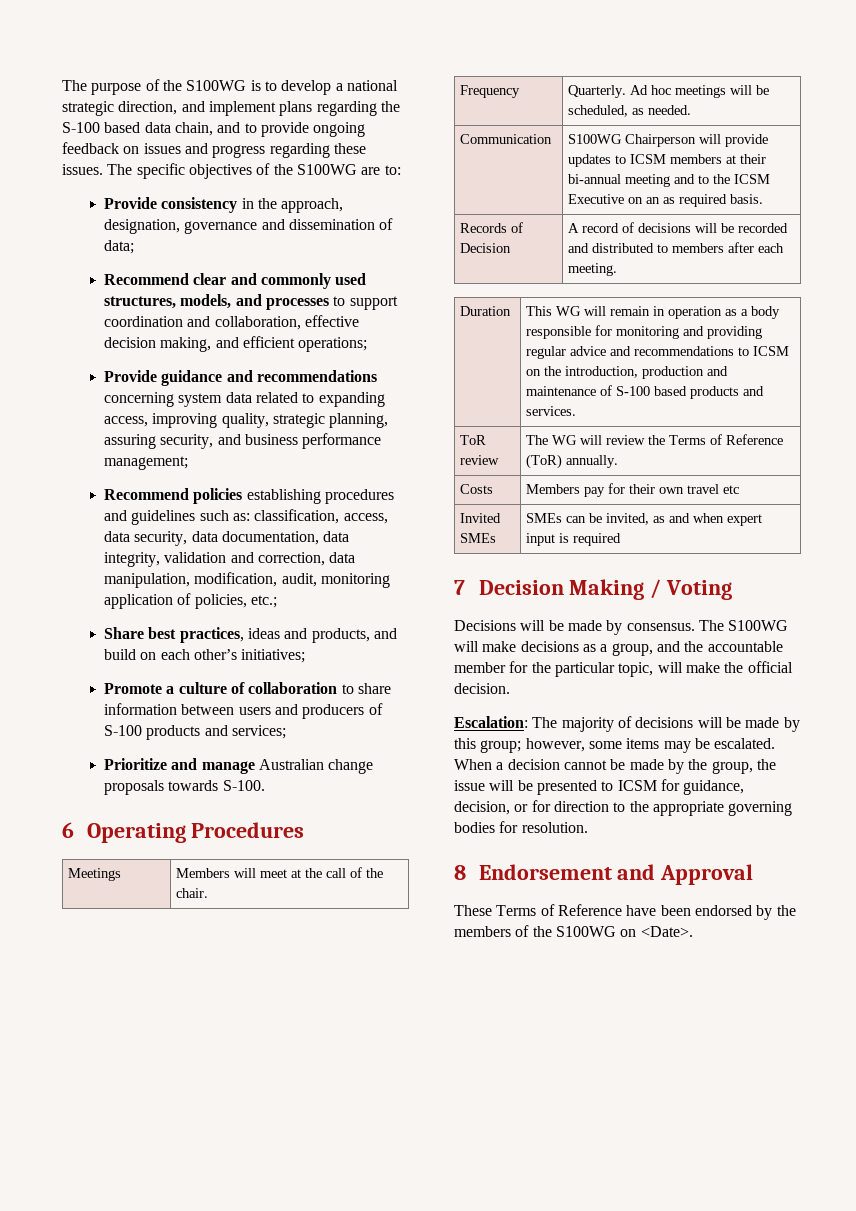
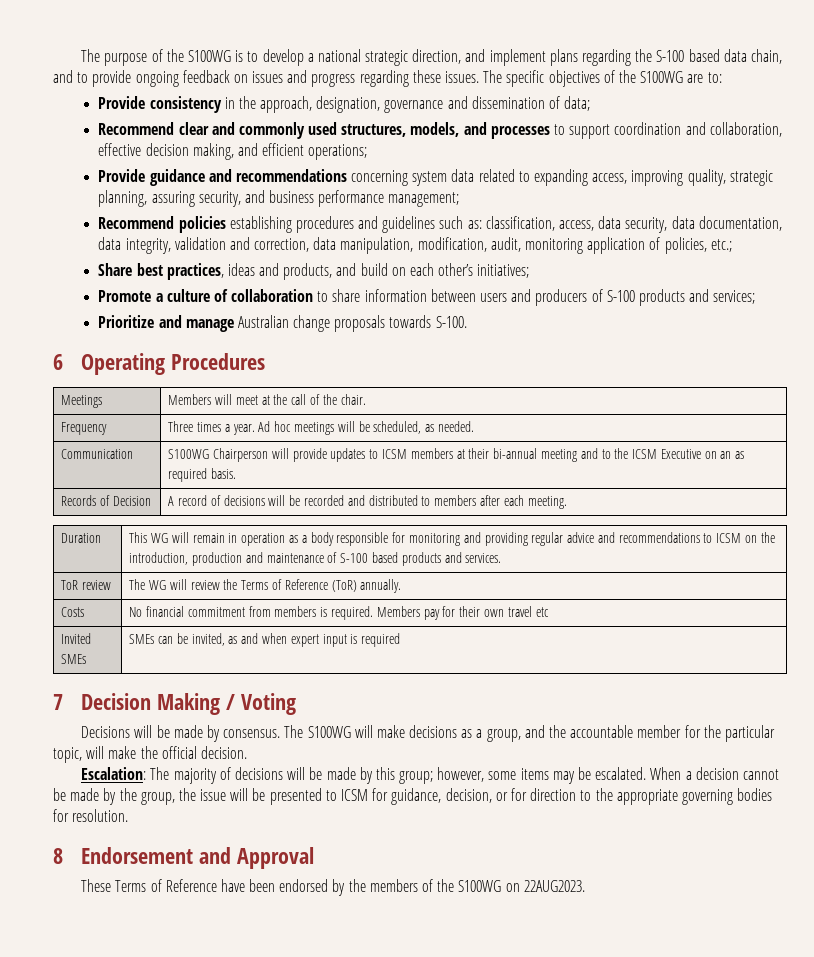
- Frequency | Quarterly. Ad hoc meetings will be scheduled, as needed.
+ Frequency | Three times a year. Ad hoc meetings will be scheduled, as needed.
- Costs | Members pay for their own travel etc
+ Costs | No financial commitment from members is required. Members pay for their own travel etc
- These Terms of Reference have been endorsed by the members of the S100WG on <Date>.
+ These Terms of Reference have been endorsed by the members of the S100WG on 22AUG2023.

